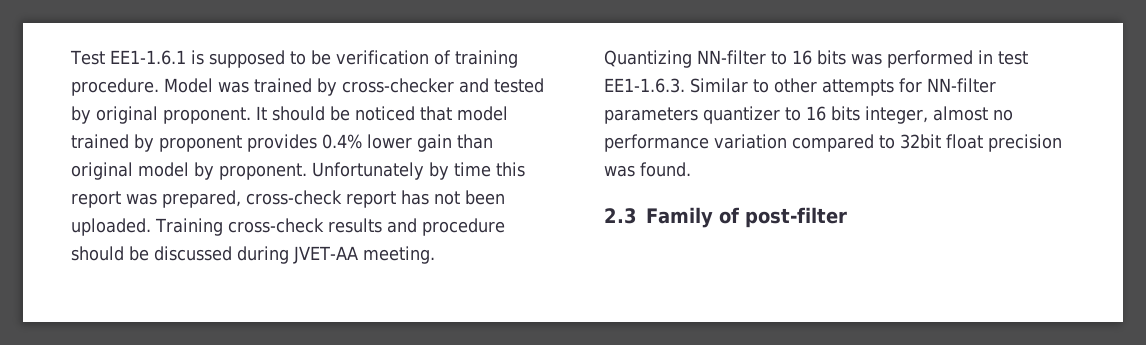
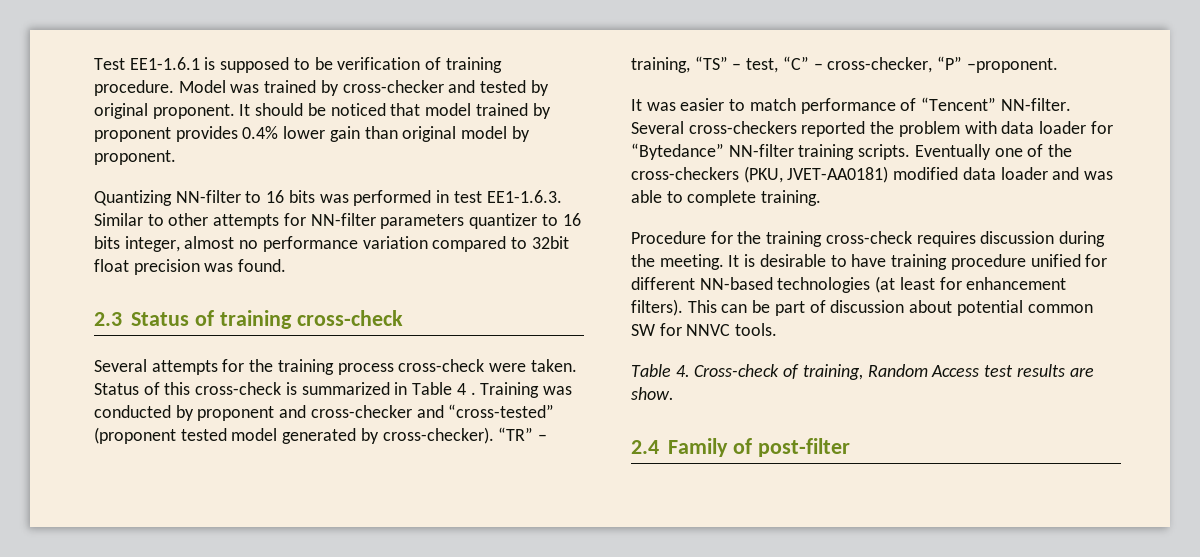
- Unfortunately by time this report was prepared, cross-check report has not been uploaded. Training cross-check results and procedure should be discussed during JVET-AA meeting.
- 2.3 Family of post-filter
+ 2.3 Status of training cross-check
+ Several attempts for the training process cross-check were taken. Status of this cross-check is summarized in Table 4 . Training was conducted by proponent and cross-checker and “cross-tested” (proponent tested model generated by cross-checker). “TR” – training, “TS” – test, “C” – cross-checker, “P” –proponent.
+ It was easier to match performance of “Tencent” NN-filter. Several cross-checkers reported the problem with data loader for “Bytedance” NN-filter training scripts. Eventually one of the cross-checkers (PKU, JVET-AA0181) modified data loader and was able to complete training.
+ Procedure for the training cross-check requires discussion during the meeting. It is desirable to have training procedure unified for different NN-based technologies (at least for enhancement filters). This can be part of discussion about potential common SW for NNVC tools.
+ Table 4. Cross-check of training, Random Access test results are show.
+ 2.4 Family of post-filter

